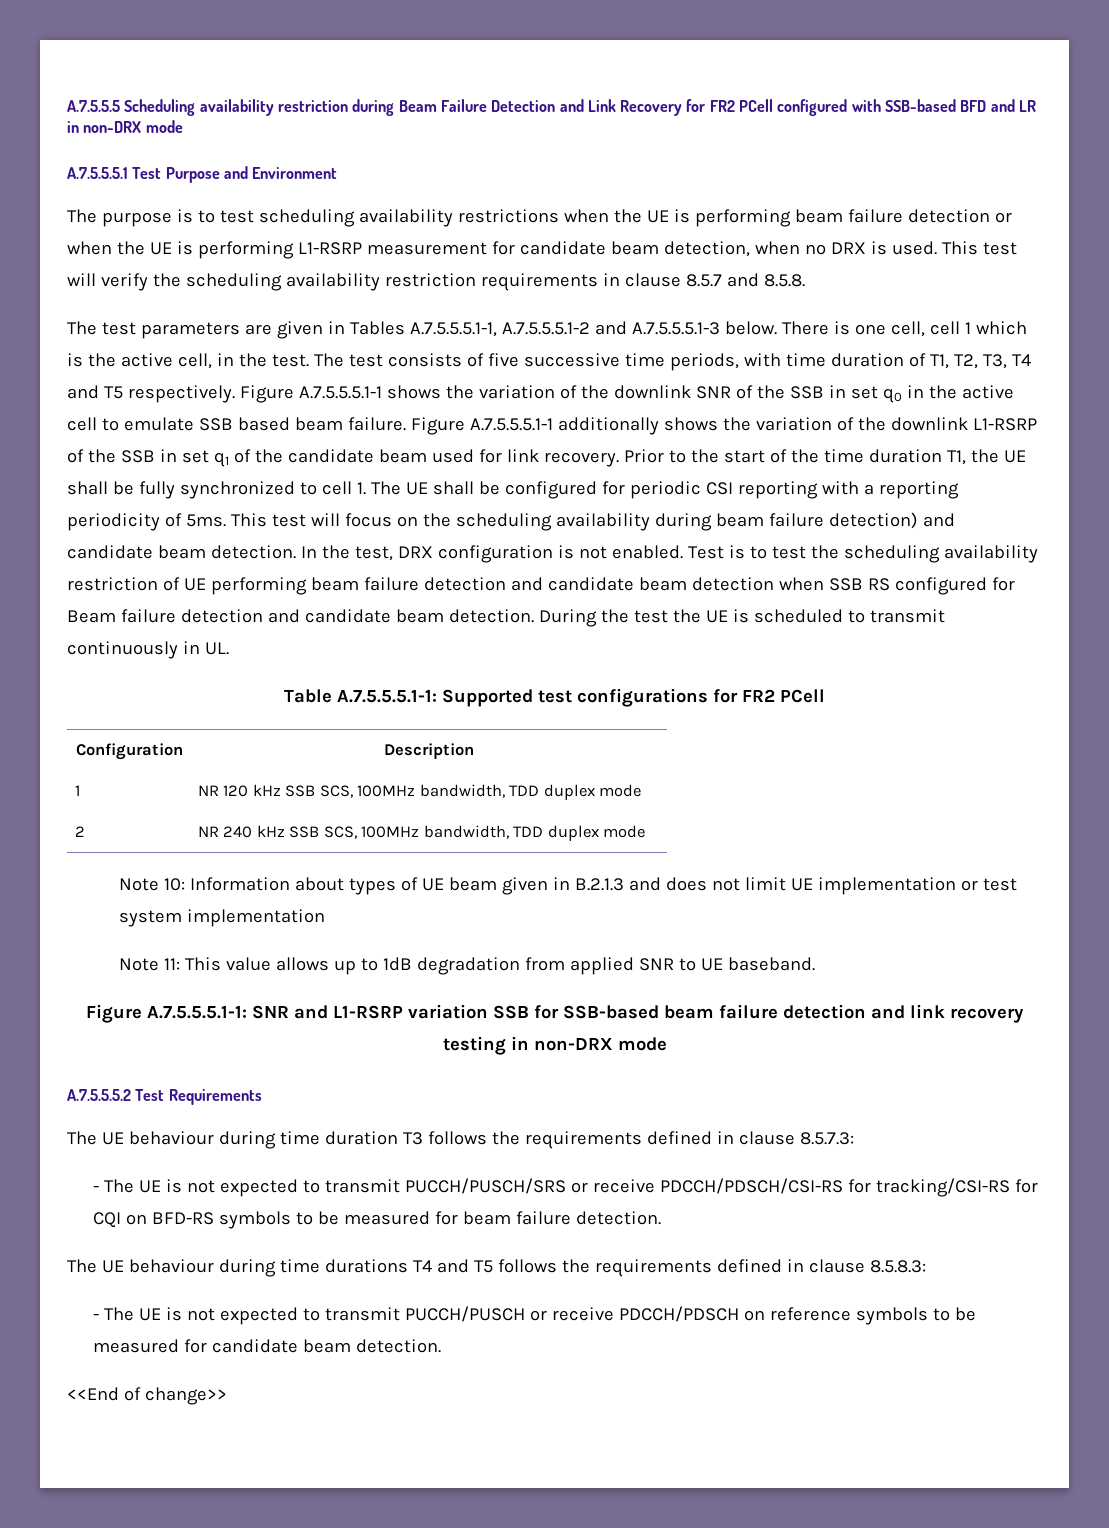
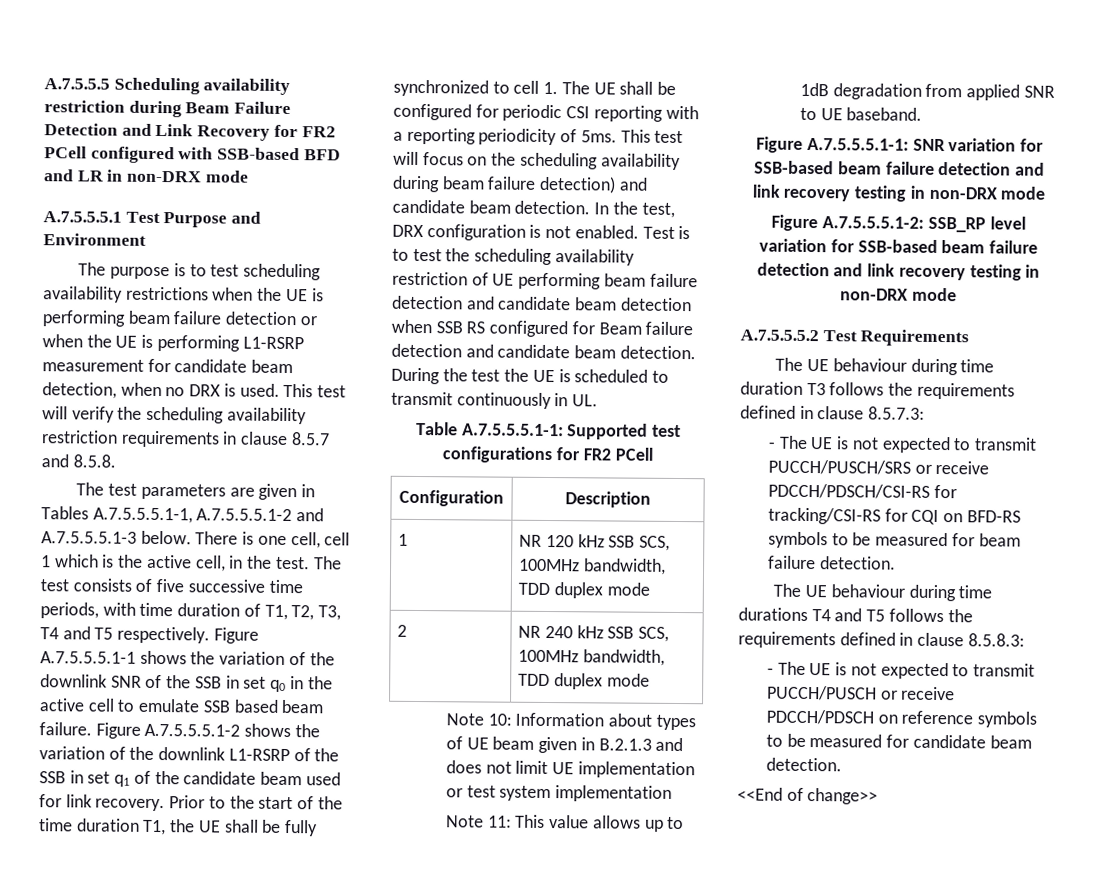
- Figure A.7.5.5.5.1-1 additionally shows the variation of the downlink L1-RSRP of the SSB in set q1 of the candidate beam used for link recovery.
+ Figure A.7.5.5.5.1-2 shows the variation of the downlink L1-RSRP of the SSB in set q1 of the candidate beam used for link recovery.
- Figure A.7.5.5.5.1-1: SNR and L1-RSRP variation SSB for SSB-based beam failure detection and link recovery testing in non-DRX mode
+ Figure A.7.5.5.5.1-1: SNR variation for SSB-based beam failure detection and link recovery testing in non-DRX mode
+ Figure A.7.5.5.5.1-2: SSB_RP level variation for SSB-based beam failure detection and link recovery testing in non-DRX mode

